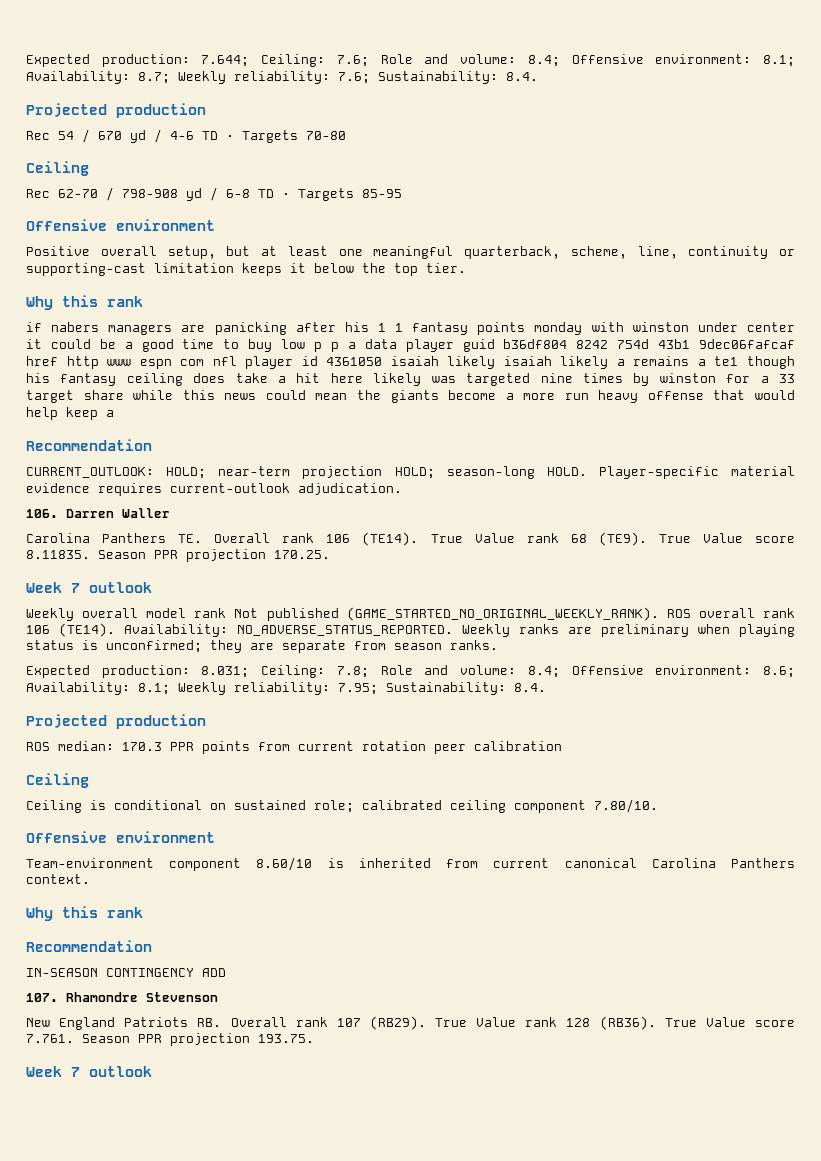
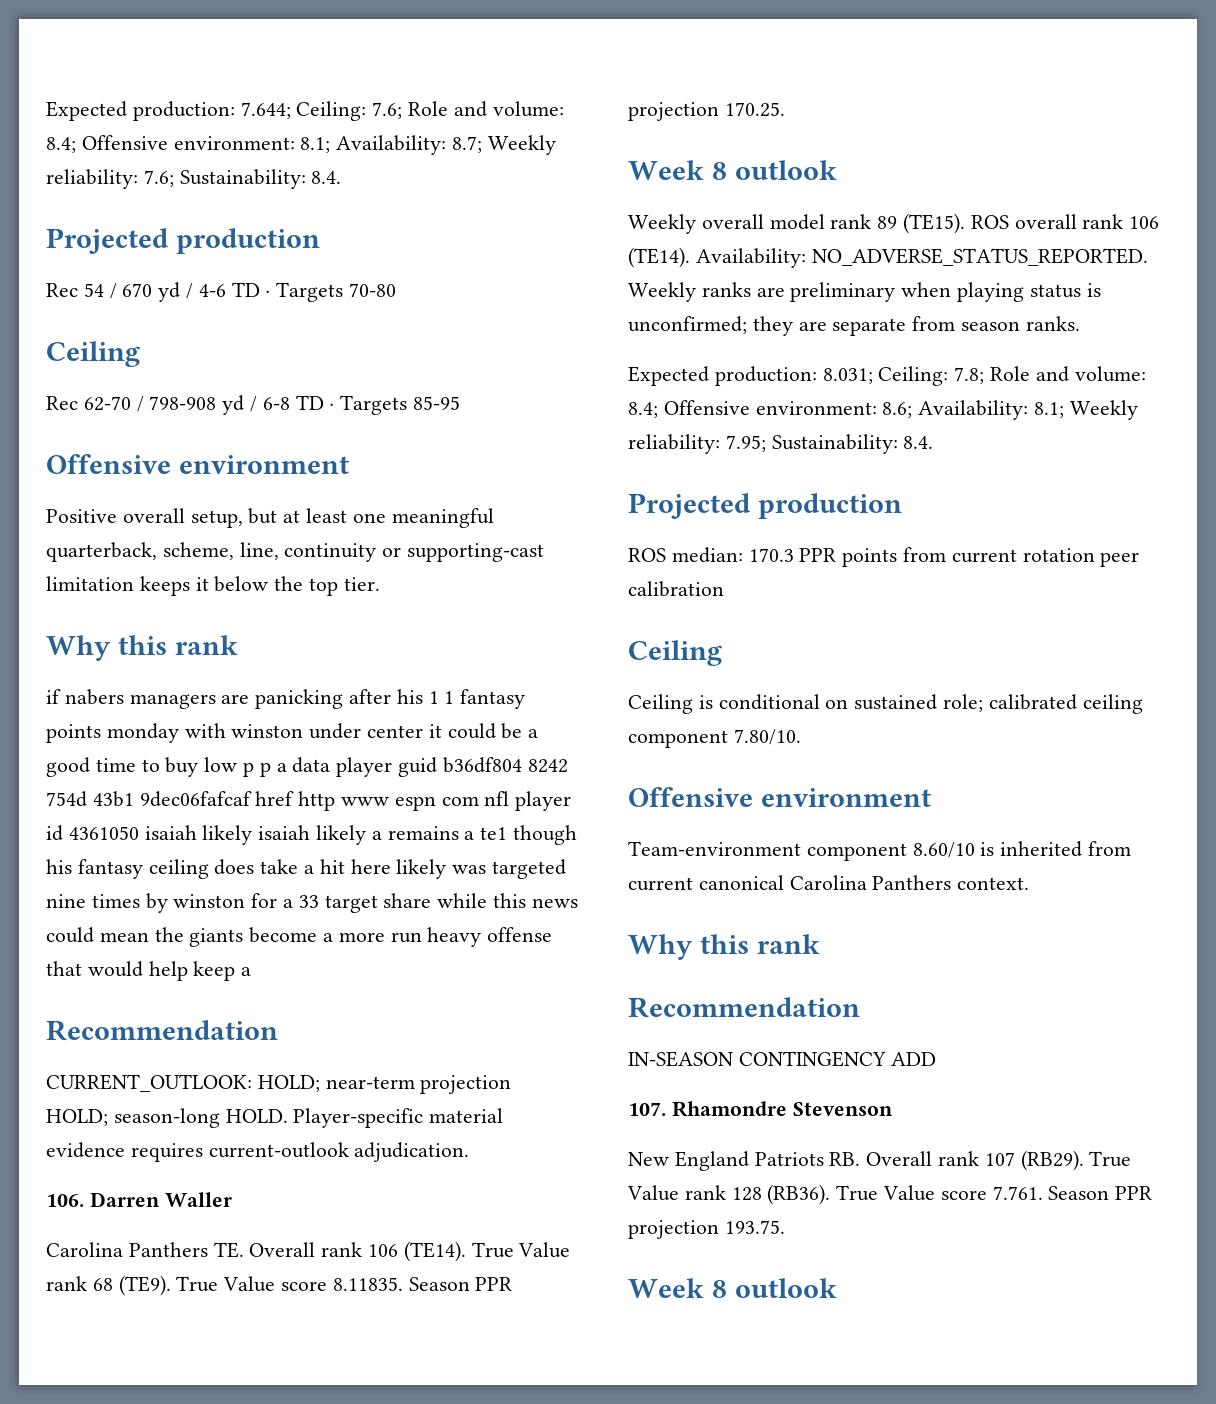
  True Value score 8.11835. Season PPR projection 170.25.
- Week 7 outlook
+ Week 8 outlook
- Weekly overall model rank Not published (GAME_STARTED_NO_ORIGINAL_WEEKLY_RANK).
+ Weekly overall model rank 89 (TE15).
  True Value score 7.761. Season PPR projection 193.75.
- Week 7 outlook
+ Week 8 outlook

